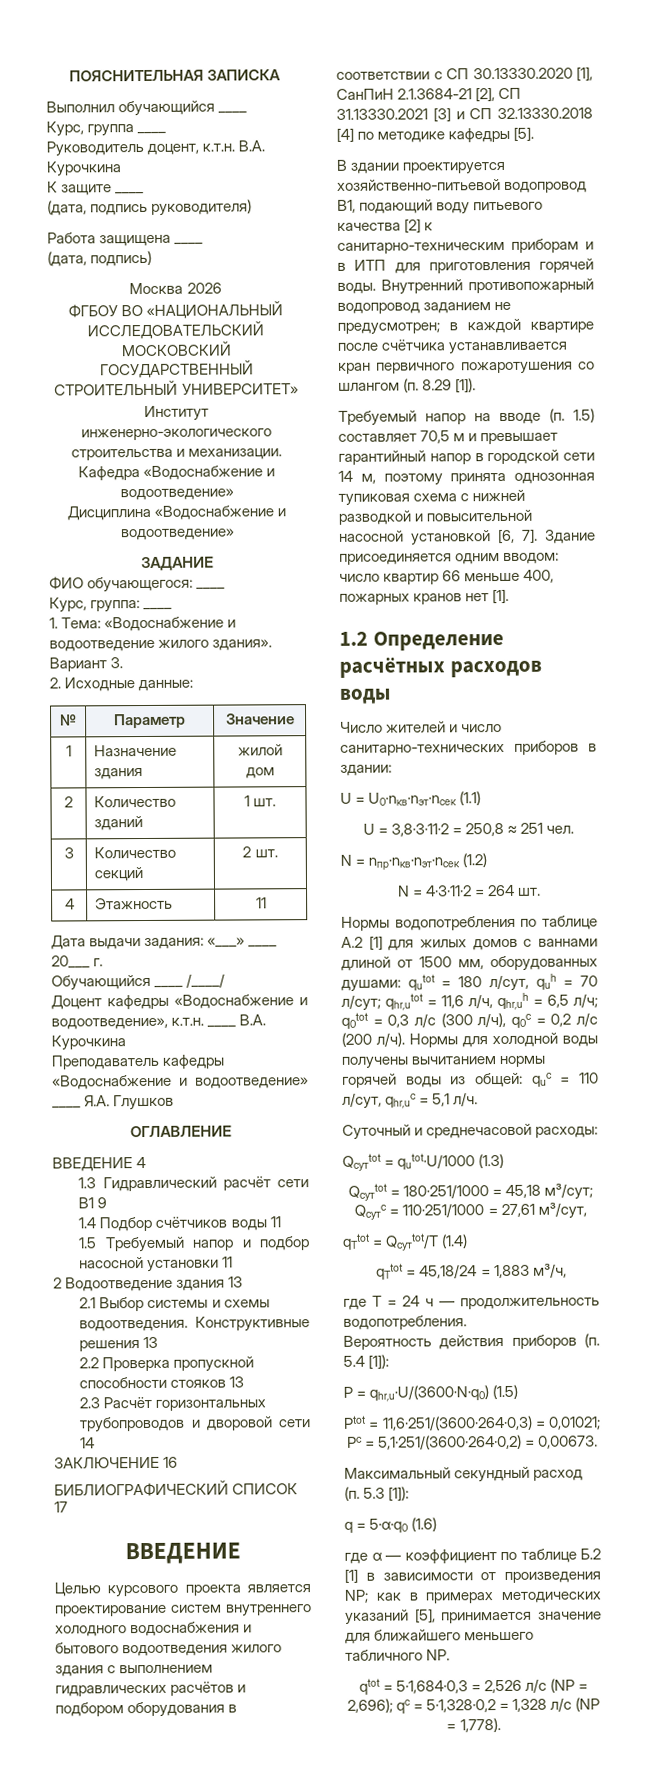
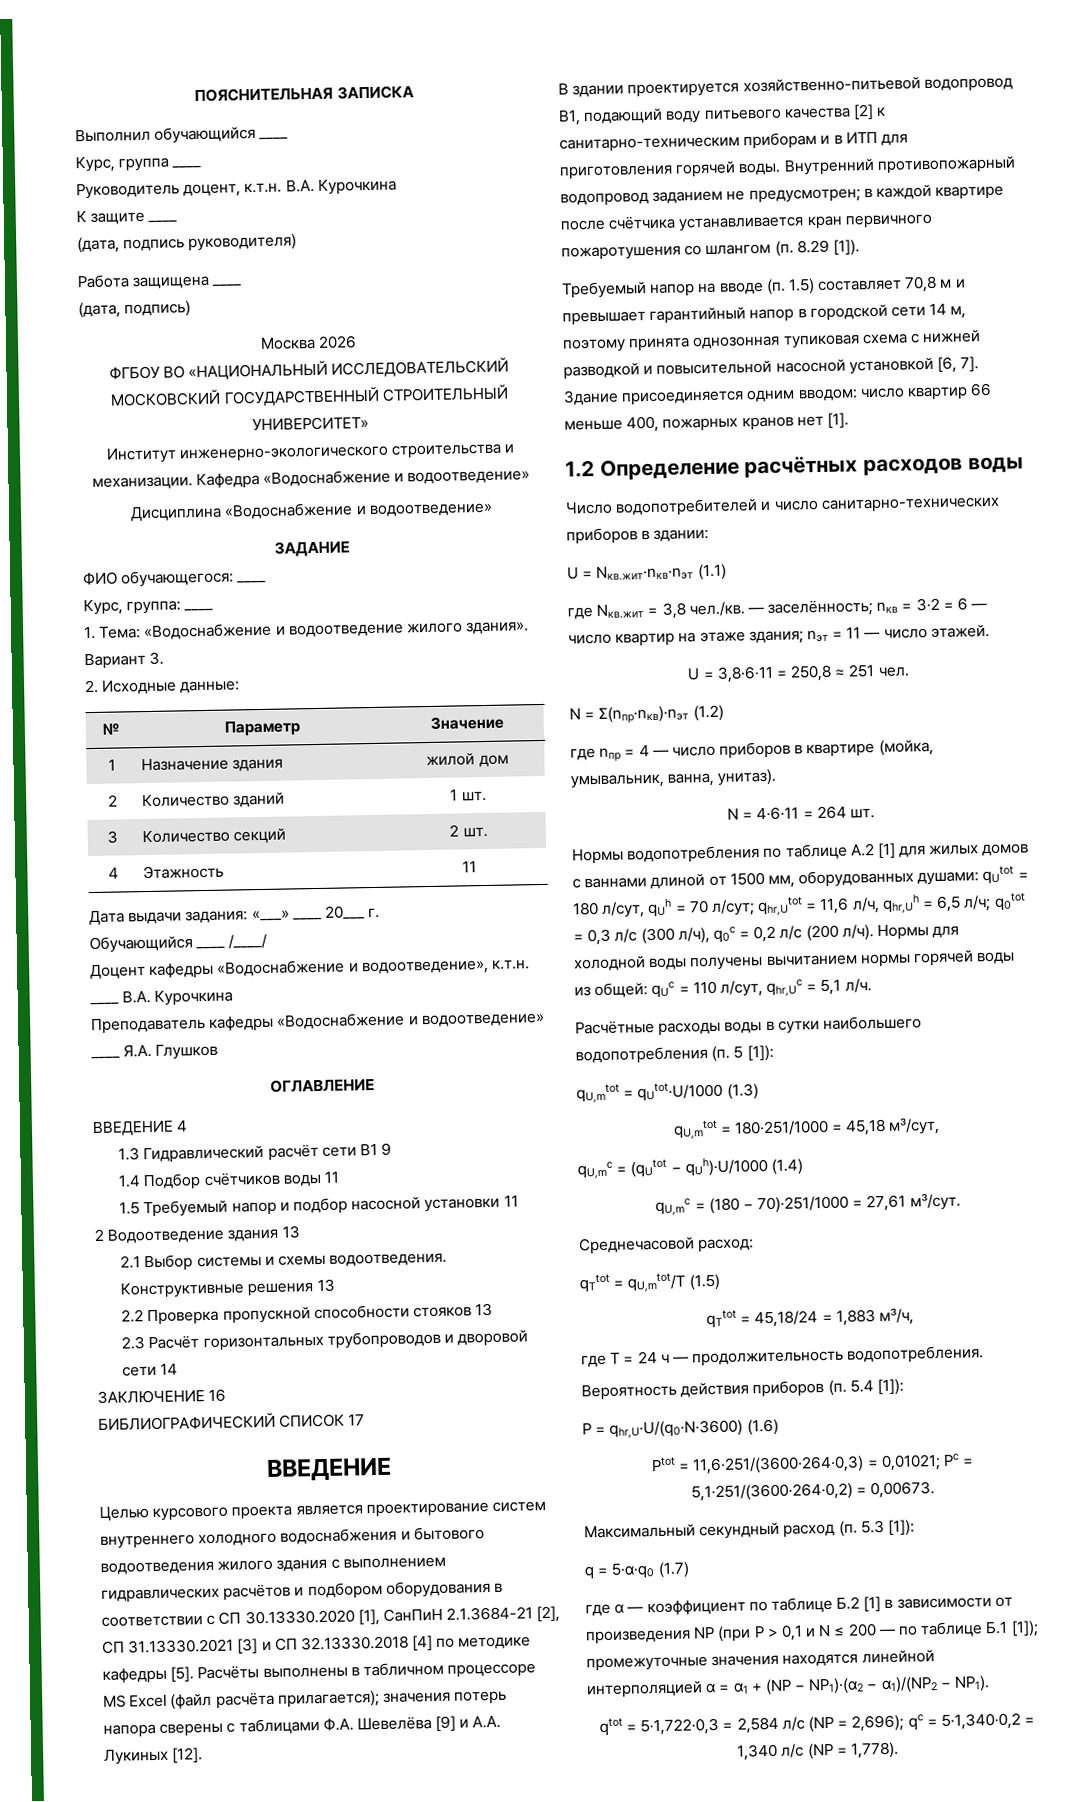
+ Расчёты выполнены в табличном процессоре MS Excel (файл расчёта прилагается); значения потерь напора сверены с таблицами Ф.А. Шевелёва [9] и А.А. Лукиных [12].
- Требуемый напор на вводе (п. 1.5) составляет 70,5 м и превышает гарантийный напор в городской сети 14 м, поэтому принята однозонная тупиковая схема с нижней разводкой и повысительной насосной установкой [6, 7].
+ Требуемый напор на вводе (п. 1.5) составляет 70,8 м и превышает гарантийный напор в городской сети 14 м, поэтому принята однозонная тупиковая схема с нижней разводкой и повысительной насосной установкой [6, 7].
- Число жителей и число санитарно-технических приборов в здании:
+ Число водопотребителей и число санитарно-технических приборов в здании:
- U = U0·nкв·nэт·nсек (1.1)
+ U = Nкв.жит·nкв·nэт (1.1)
- U = 3,8·3·11·2 = 250,8 ≈ 251 чел.
+ где Nкв.жит = 3,8 чел./кв. — заселённость; nкв = 3·2 = 6 — число квартир на этаже здания; nэт = 11 — число этажей.
+ U = 3,8·6·11 = 250,8 ≈ 251 чел.
- N = nпр·nкв·nэт·nсек (1.2)
+ N = Σ(nпр·nкв)·nэт (1.2)
- N = 4·3·11·2 = 264 шт.
+ где nпр = 4 — число приборов в квартире (мойка, умывальник, ванна, унитаз).
+ N = 4·6·11 = 264 шт.
- Нормы водопотребления по таблице А.2 [1] для жилых домов с ваннами длиной от 1500 мм, оборудованных душами: qutot = 180 л/сут, quh = 70 л/сут; qhr,utot = 11,6 л/ч, qhr,uh = 6,5 л/ч; q0tot = 0,3 л/с (300 л/ч), q0c = 0,2 л/с (200 л/ч).
+ Нормы водопотребления по таблице А.2 [1] для жилых домов с ваннами длиной от 1500 мм, оборудованных душами: qUtot = 180 л/сут, qUh = 70 л/сут; qhr,Utot = 11,6 л/ч, qhr,Uh = 6,5 л/ч; q0tot = 0,3 л/с (300 л/ч), q0c = 0,2 л/с (200 л/ч).
- Нормы для холодной воды получены вычитанием нормы горячей воды из общей: quc = 110 л/сут, qhr,uc = 5,1 л/ч.
+ Нормы для холодной воды получены вычитанием нормы горячей воды из общей: qUc = 110 л/сут, qhr,Uc = 5,1 л/ч.
- Суточный и среднечасовой расходы:
- Qсутtot = qutot·U/1000 (1.3)
+ Расчётные расходы воды в сутки наибольшего водопотребления (п. 5 [1]):
+ qU,mtot = qUtot·U/1000 (1.3)
- Qсутtot = 180·251/1000 = 45,18 м³/сут; Qсутc = 110·251/1000 = 27,61 м³/сут,
- qTtot = Qсутtot/T (1.4)
+ qU,mtot = 180·251/1000 = 45,18 м³/сут,
+ qU,mc = (qUtot − qUh)·U/1000 (1.4)
+ qU,mc = (180 − 70)·251/1000 = 27,61 м³/сут.
+ Среднечасовой расход:
+ qTtot = qU,mtot/T (1.5)
- P = qhr,u·U/(3600·N·q0) (1.5)
+ P = qhr,U·U/(q0·N·3600) (1.6)
- q = 5·α·q0 (1.6)
+ q = 5·α·q0 (1.7)
- где α — коэффициент по таблице Б.2 [1] в зависимости от произведения NP; как в примерах методических указаний [5], принимается значение для ближайшего меньшего табличного NP.
+ где α — коэффициент по таблице Б.2 [1] в зависимости от произведения NP (при P > 0,1 и N ≤ 200 — по таблице Б.1 [1]); промежуточные значения находятся линейной интерполяцией α = α1 + (NP − NP1)·(α2 − α1)/(NP2 − NP1).
- qtot = 5·1,684·0,3 = 2,526 л/с (NP = 2,696); qc = 5·1,328·0,2 = 1,328 л/с (NP = 1,778).
+ qtot = 5·1,722·0,3 = 2,584 л/с (NP = 2,696); qc = 5·1,340·0,2 = 1,340 л/с (NP = 1,778).

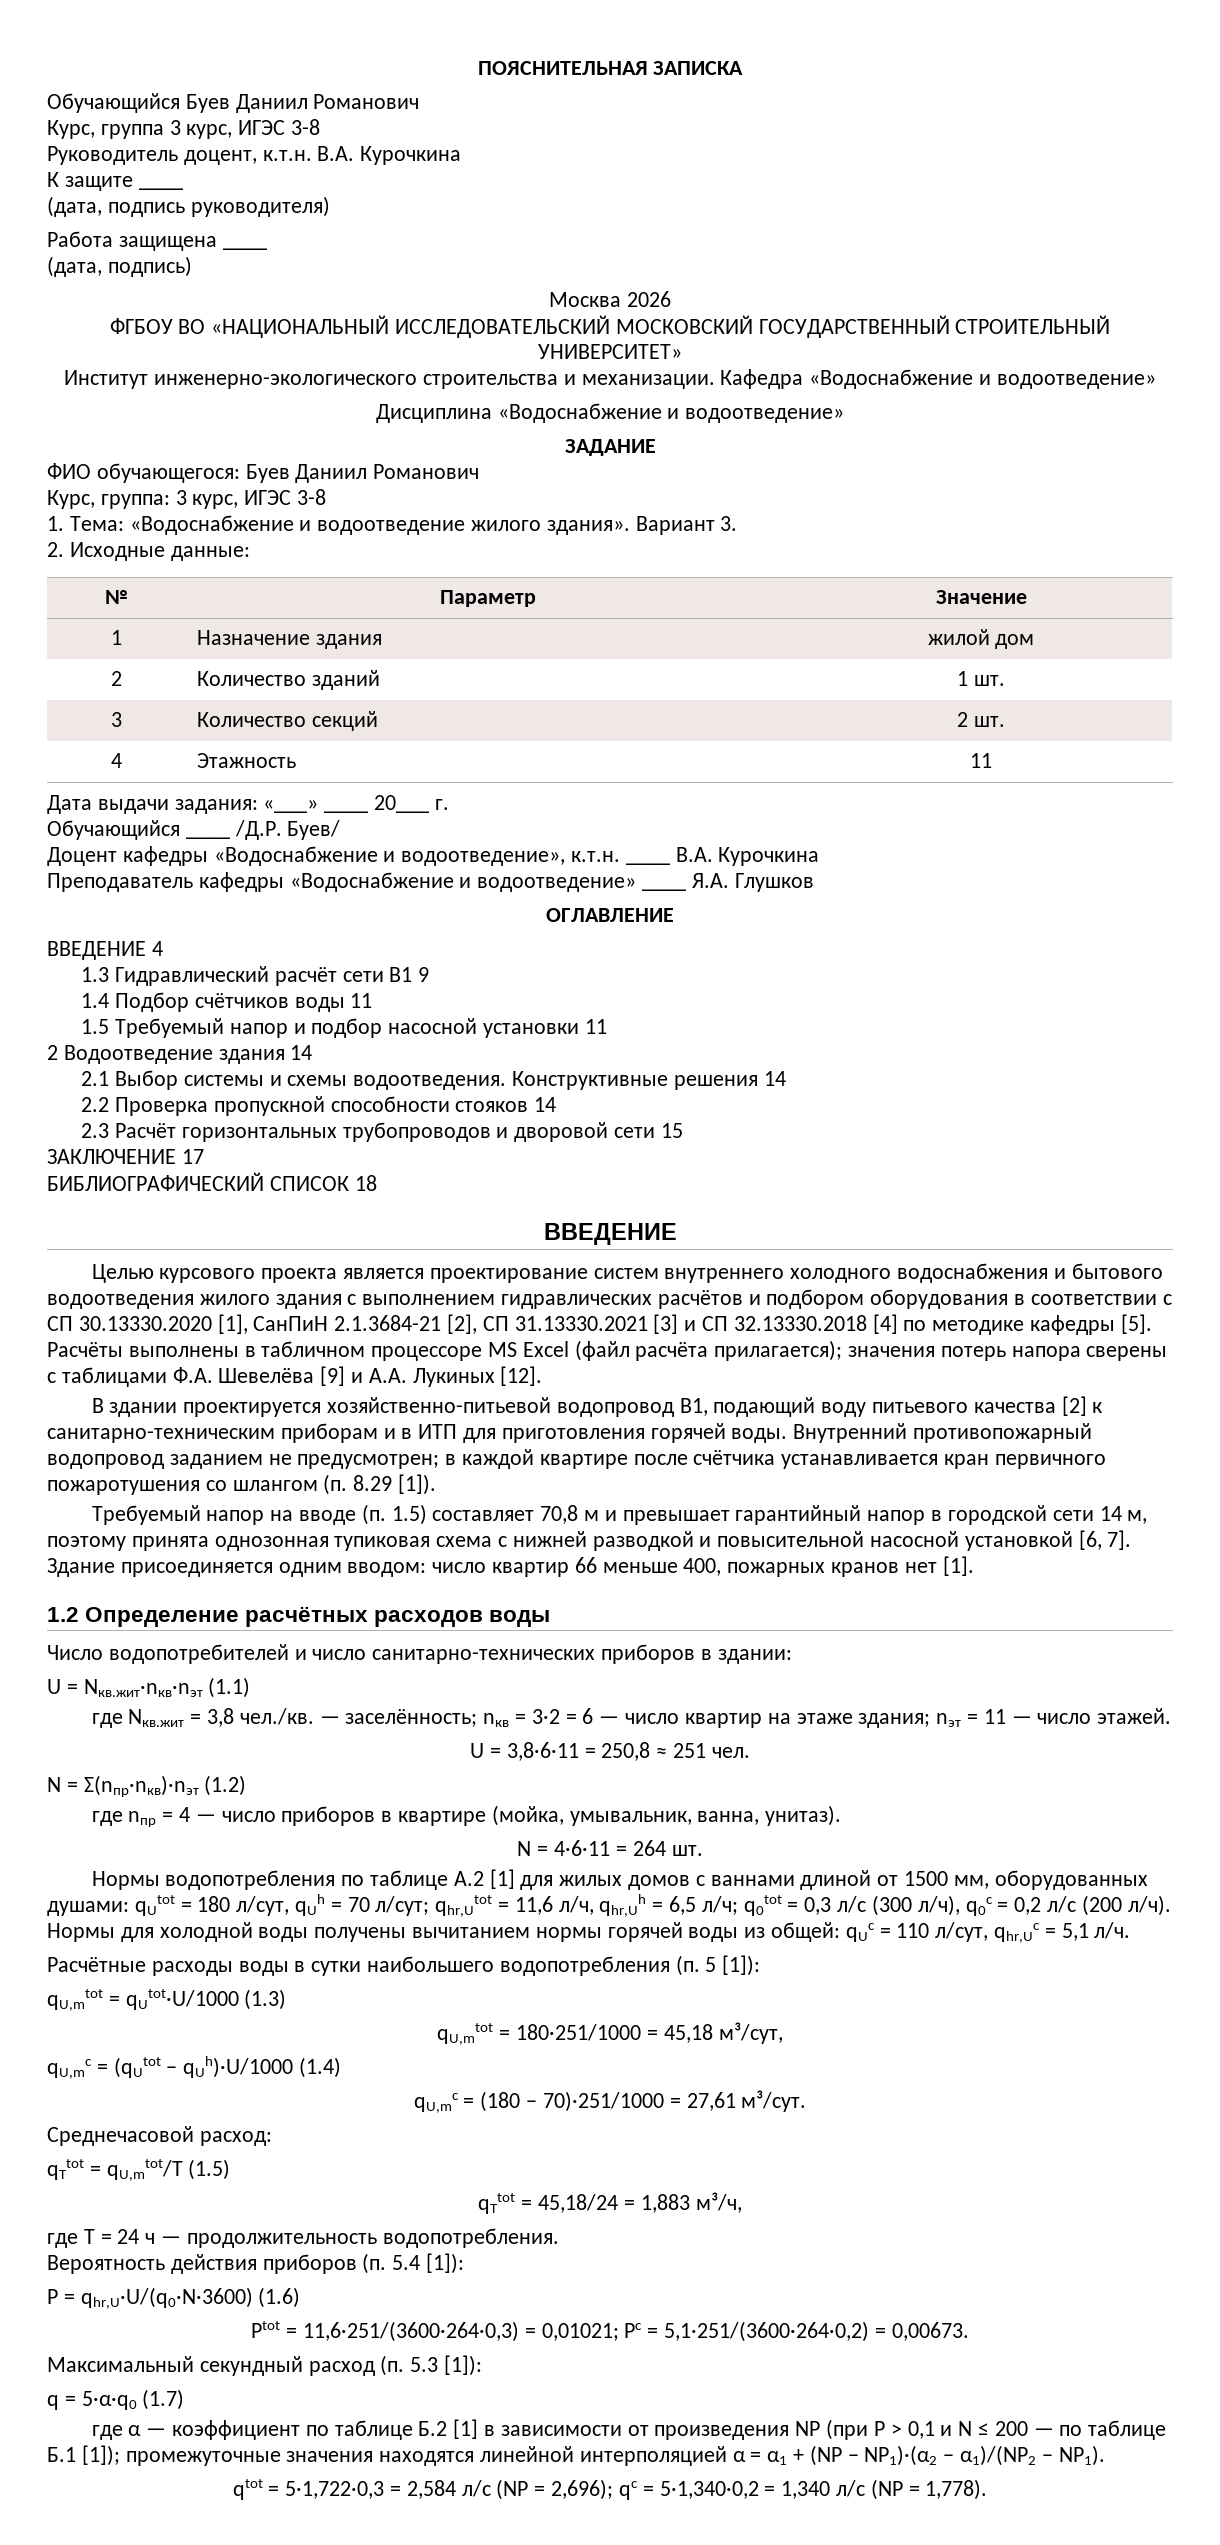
- Выполнил обучающийся ____
- Курс, группа ____
+ Обучающийся Буев Даниил Романович
+ Курс, группа 3 курс, ИГЭС 3-8
- ФИО обучающегося: ____
+ ФИО обучающегося: Буев Даниил Романович
- Курс, группа: ____
+ Курс, группа: 3 курс, ИГЭС 3-8
- Обучающийся ____ /____/
+ Обучающийся ____ /Д.Р. Буев/
- 2 Водоотведение здания 13
+ 2 Водоотведение здания 14
- Конструктивные решения 13
+ Конструктивные решения 14
- 2.2 Проверка пропускной способности стояков 13
+ 2.2 Проверка пропускной способности стояков 14
- 2.3 Расчёт горизонтальных трубопроводов и дворовой сети 14
+ 2.3 Расчёт горизонтальных трубопроводов и дворовой сети 15
- ЗАКЛЮЧЕНИЕ 16
+ ЗАКЛЮЧЕНИЕ 17
- БИБЛИОГРАФИЧЕСКИЙ СПИСОК 17
+ БИБЛИОГРАФИЧЕСКИЙ СПИСОК 18

